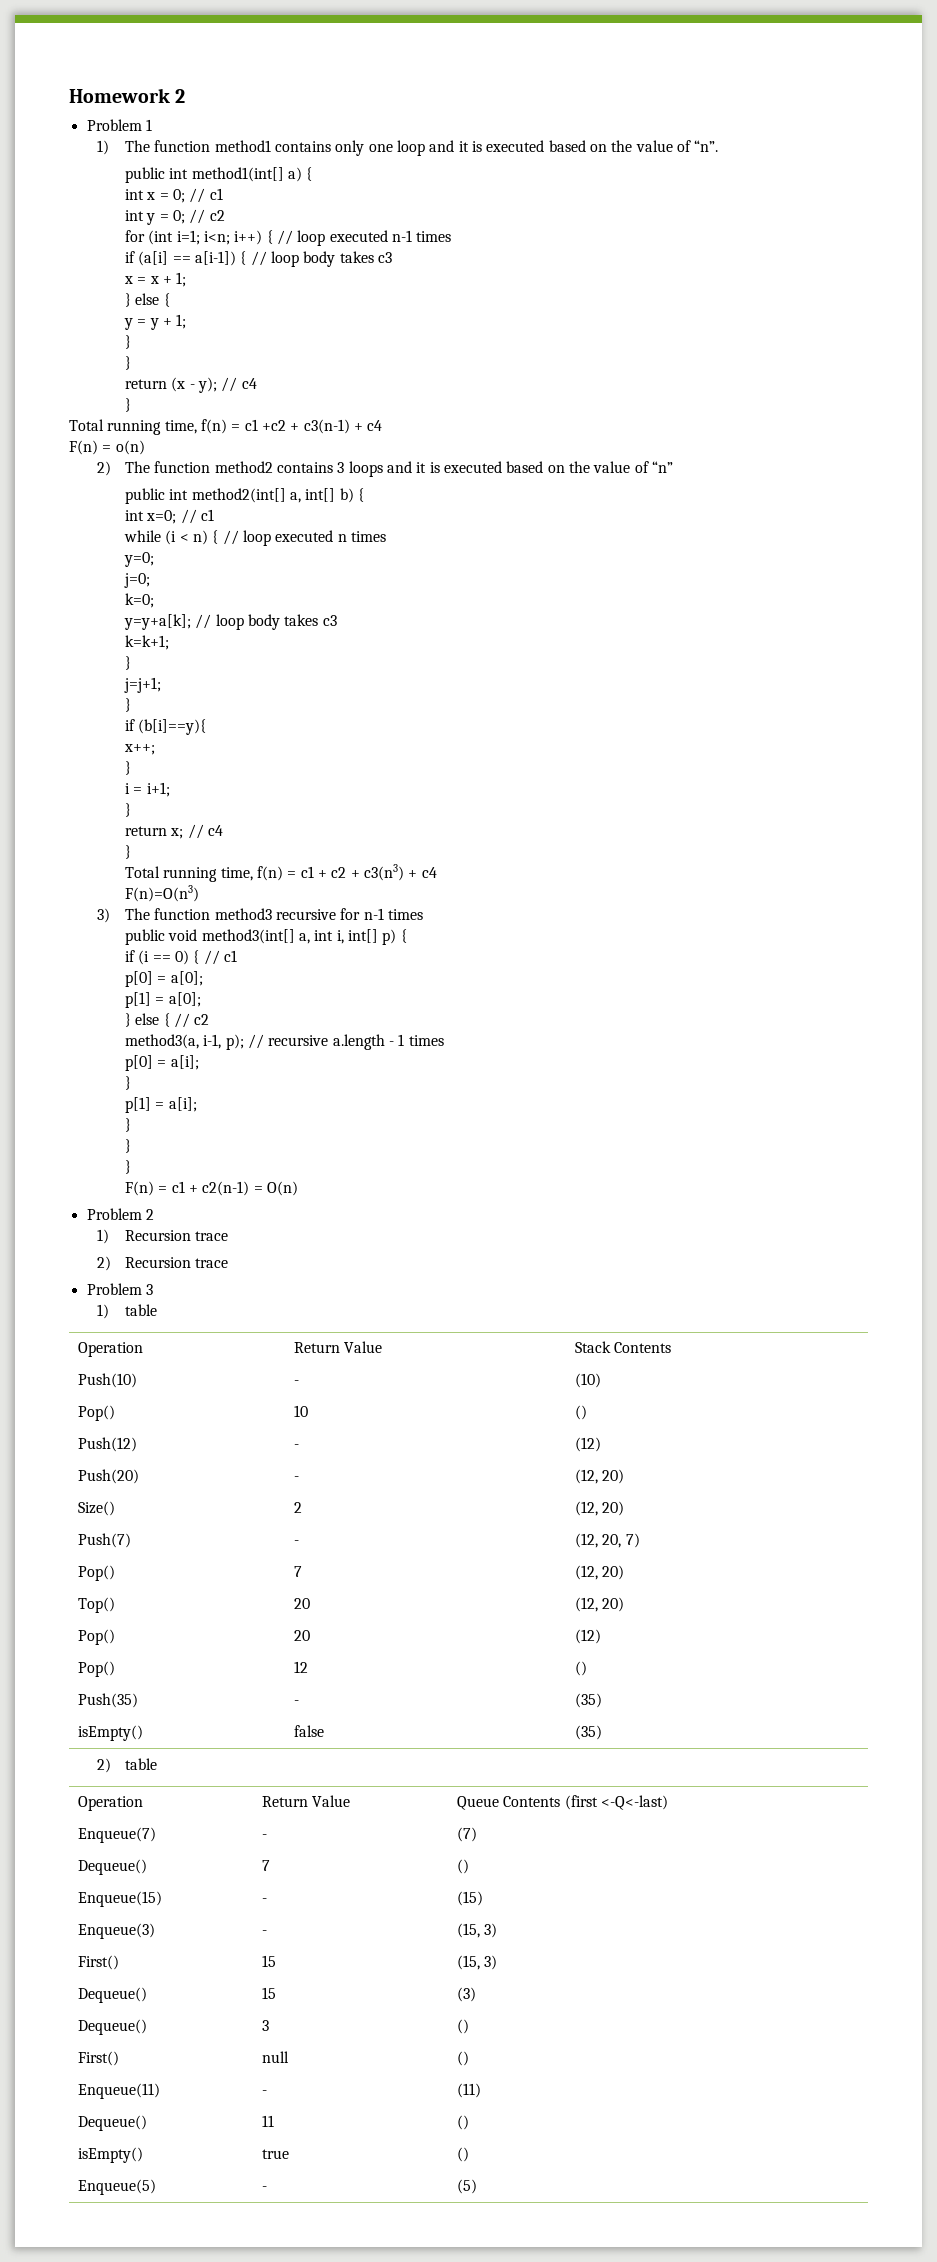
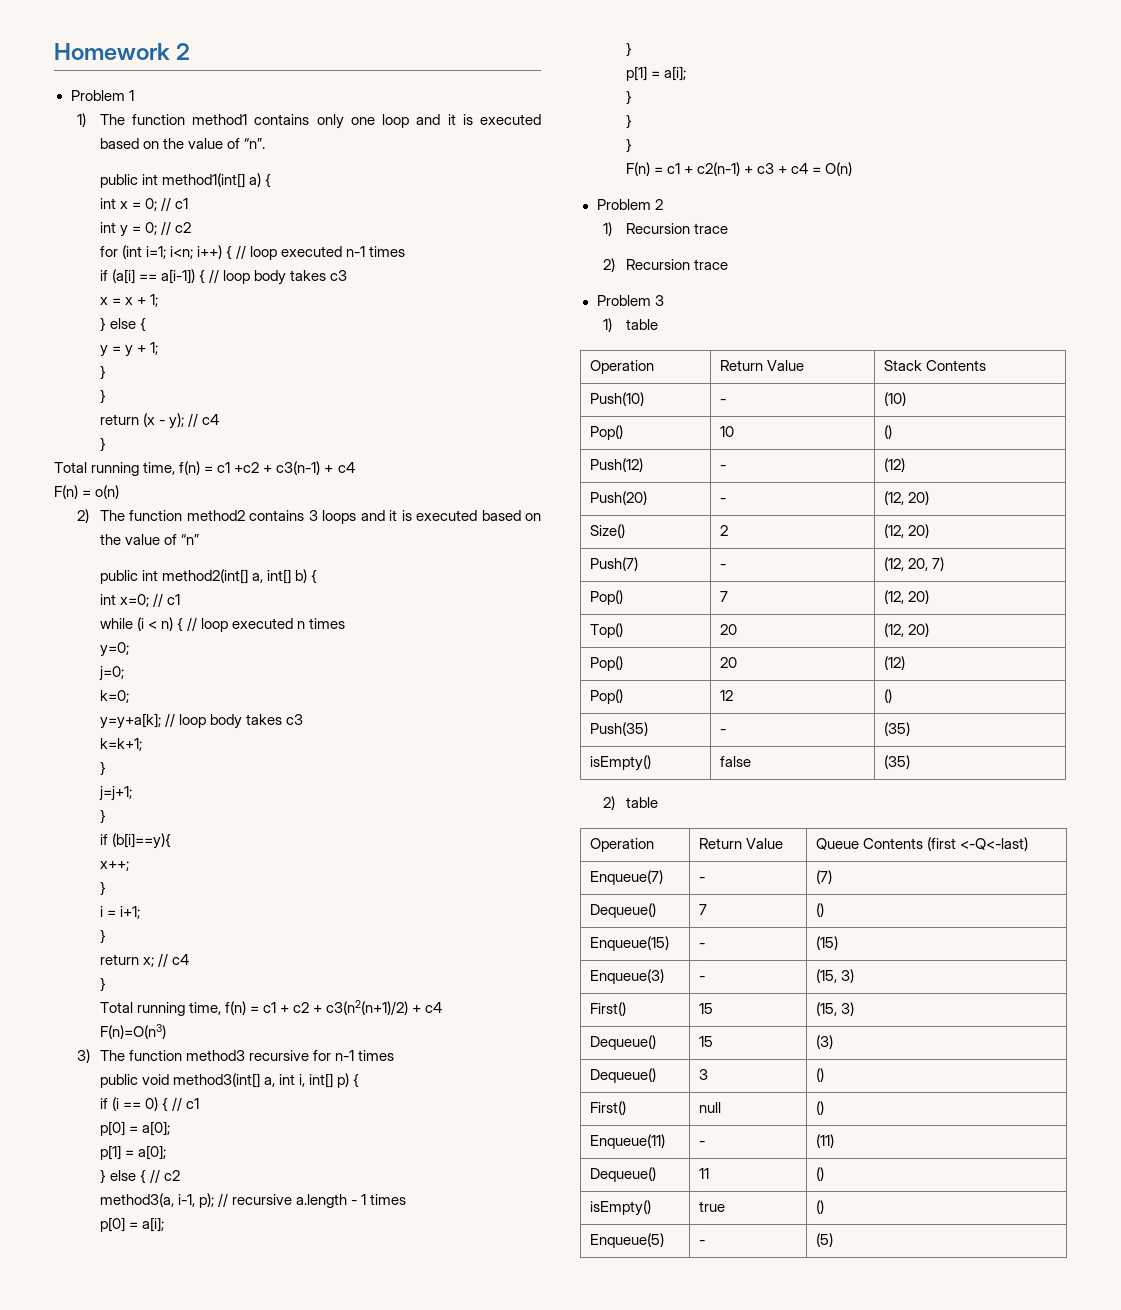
- Total running time, f(n) = c1 + c2 + c3(n3) + c4
+ Total running time, f(n) = c1 + c2 + c3(n2(n+1)/2) + c4
- F(n) = c1 + c2(n-1) = O(n)
+ F(n) = c1 + c2(n-1) + c3 + c4 = O(n)

